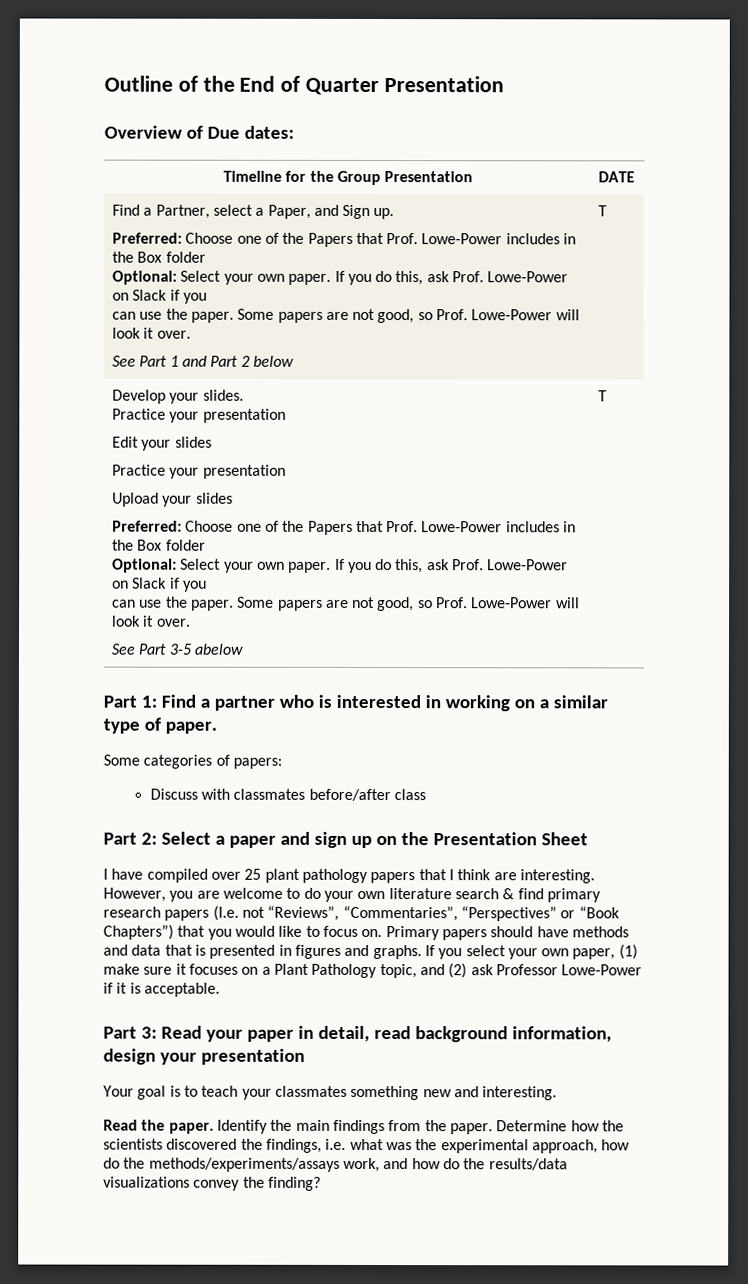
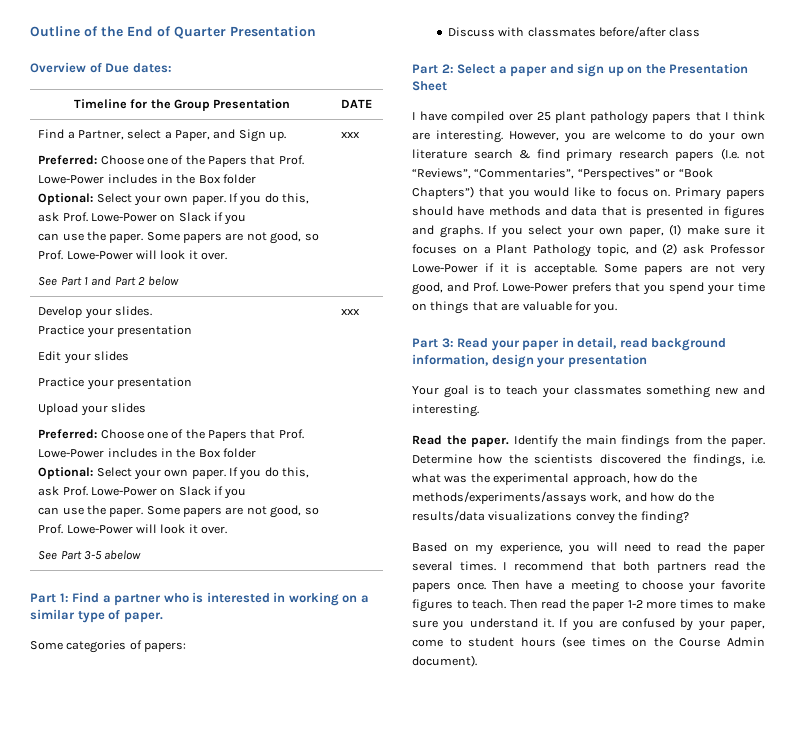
- See Part 1 and Part 2 below | T
+ See Part 1 and Part 2 below | xxx
- See Part 3-5 abelow | T
+ See Part 3-5 abelow | xxx
+ Some papers are not very good, and Prof. Lowe-Power prefers that you spend your time on things that are valuable for you.
+ Based on my experience, you will need to read the paper several times. I recommend that both partners read the papers once. Then have a meeting to choose your favorite figures to teach. Then read the paper 1-2 more times to make sure you understand it. If you are confused by your paper, come to student hours (see times on the Course Admin document).

